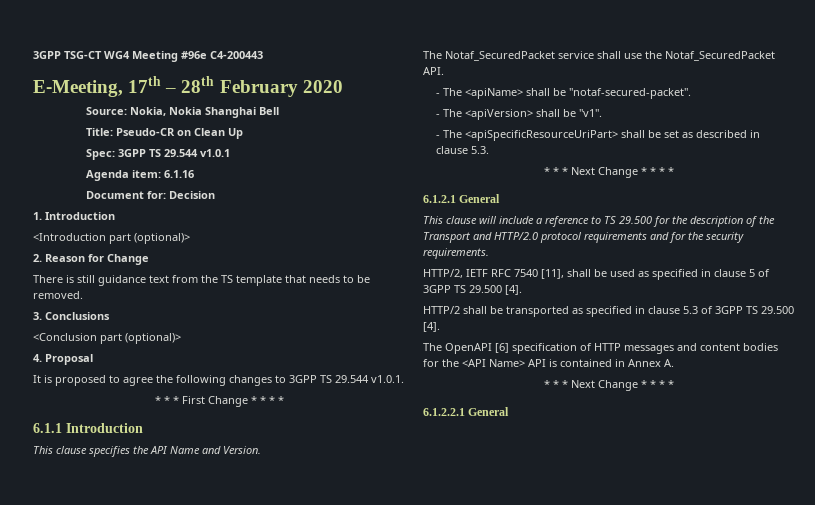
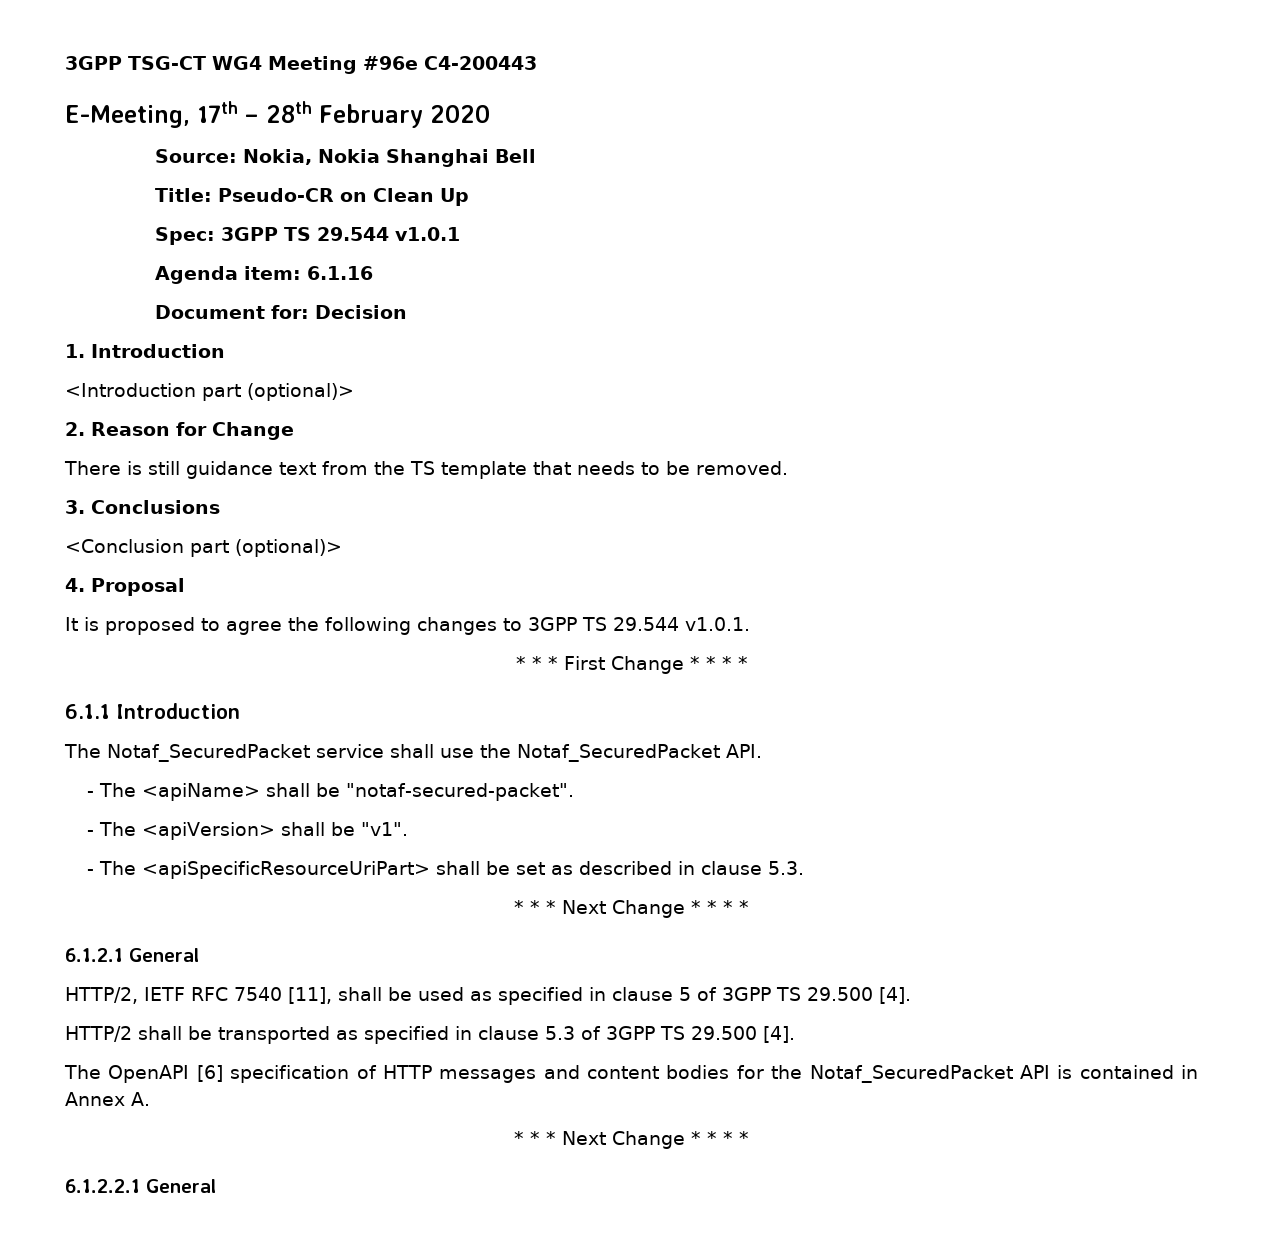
- This clause specifies the API Name and Version.
- This clause will include a reference to TS 29.500 for the description of the Transport and HTTP/2.0 protocol requirements and for the security requirements.
- The OpenAPI [6] specification of HTTP messages and content bodies for the <API Name> API is contained in Annex A.
+ The OpenAPI [6] specification of HTTP messages and content bodies for the Notaf_SecuredPacket API is contained in Annex A.

